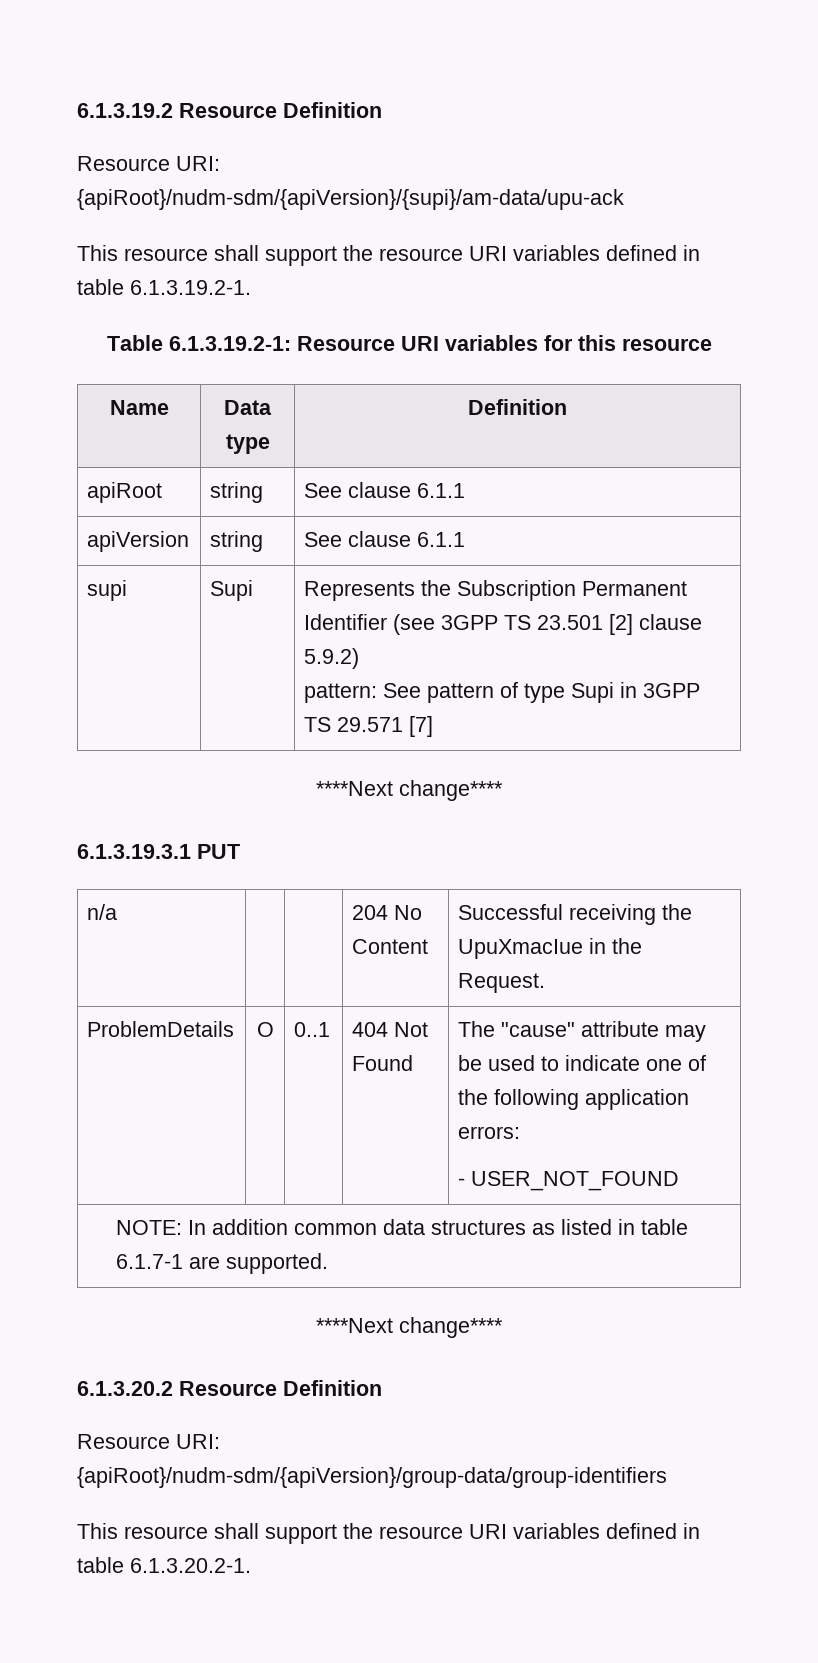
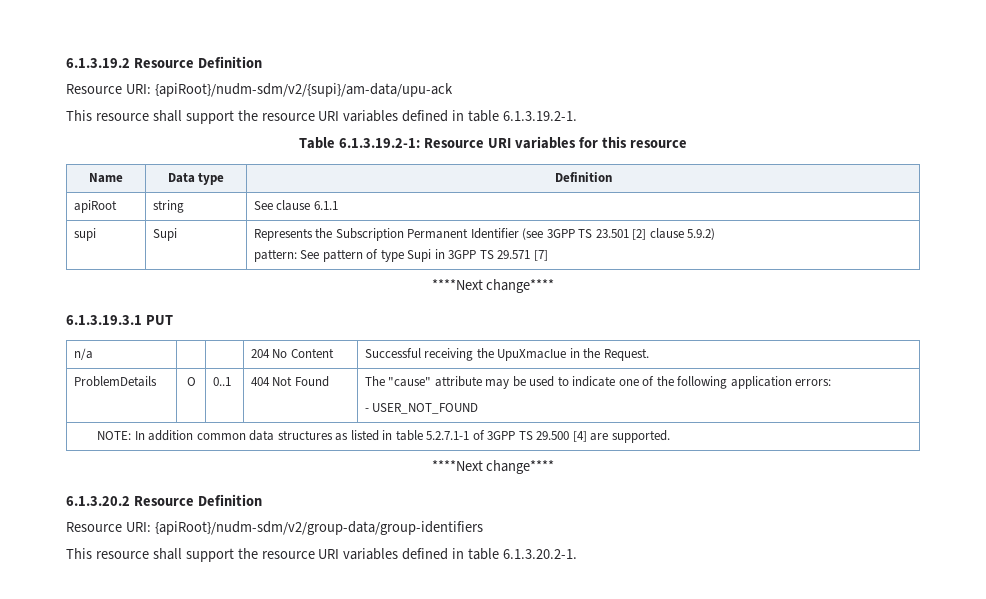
- Resource URI: {apiRoot}/nudm-sdm/{apiVersion}/{supi}/am-data/upu-ack
+ Resource URI: {apiRoot}/nudm-sdm/v2/{supi}/am-data/upu-ack
- apiVersion | string | See clause 6.1.1
- NOTE: In addition common data structures as listed in table 6.1.7-1 are supported.
+ NOTE: In addition common data structures as listed in table 5.2.7.1-1 of 3GPP TS 29.500 [4] are supported.
- Resource URI: {apiRoot}/nudm-sdm/{apiVersion}/group-data/group-identifiers
+ Resource URI: {apiRoot}/nudm-sdm/v2/group-data/group-identifiers

